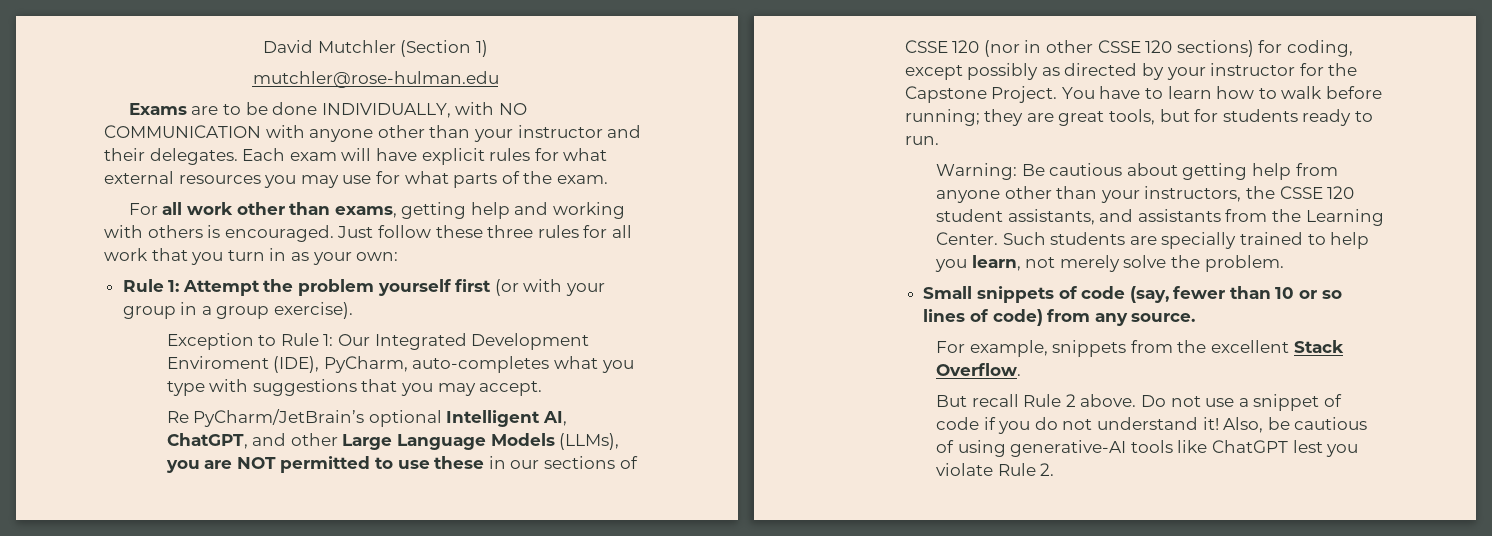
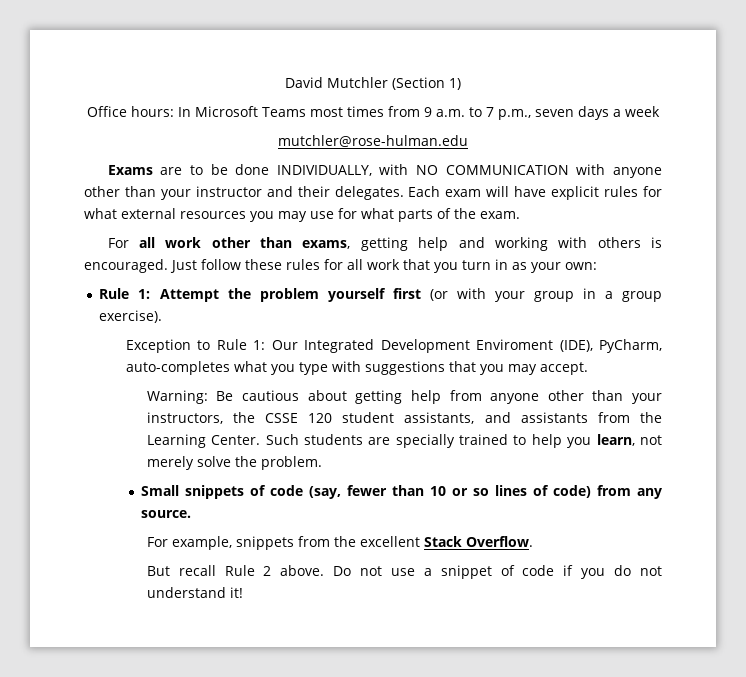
+ Office hours: In Microsoft Teams most times from 9 a.m. to 7 p.m., seven days a week
- Just follow these three rules for all work that you turn in as your own:
+ Just follow these rules for all work that you turn in as your own:
- Re PyCharm/JetBrain’s optional Intelligent AI, ChatGPT, and other Large Language Models (LLMs), you are NOT permitted to use these in our sections of CSSE 120 (nor in other CSSE 120 sections) for coding, except possibly as directed by your instructor for the Capstone Project. You have to learn how to walk before running; they are great tools, but for students ready to run.
- Also, be cautious of using generative-AI tools like ChatGPT lest you violate Rule 2.

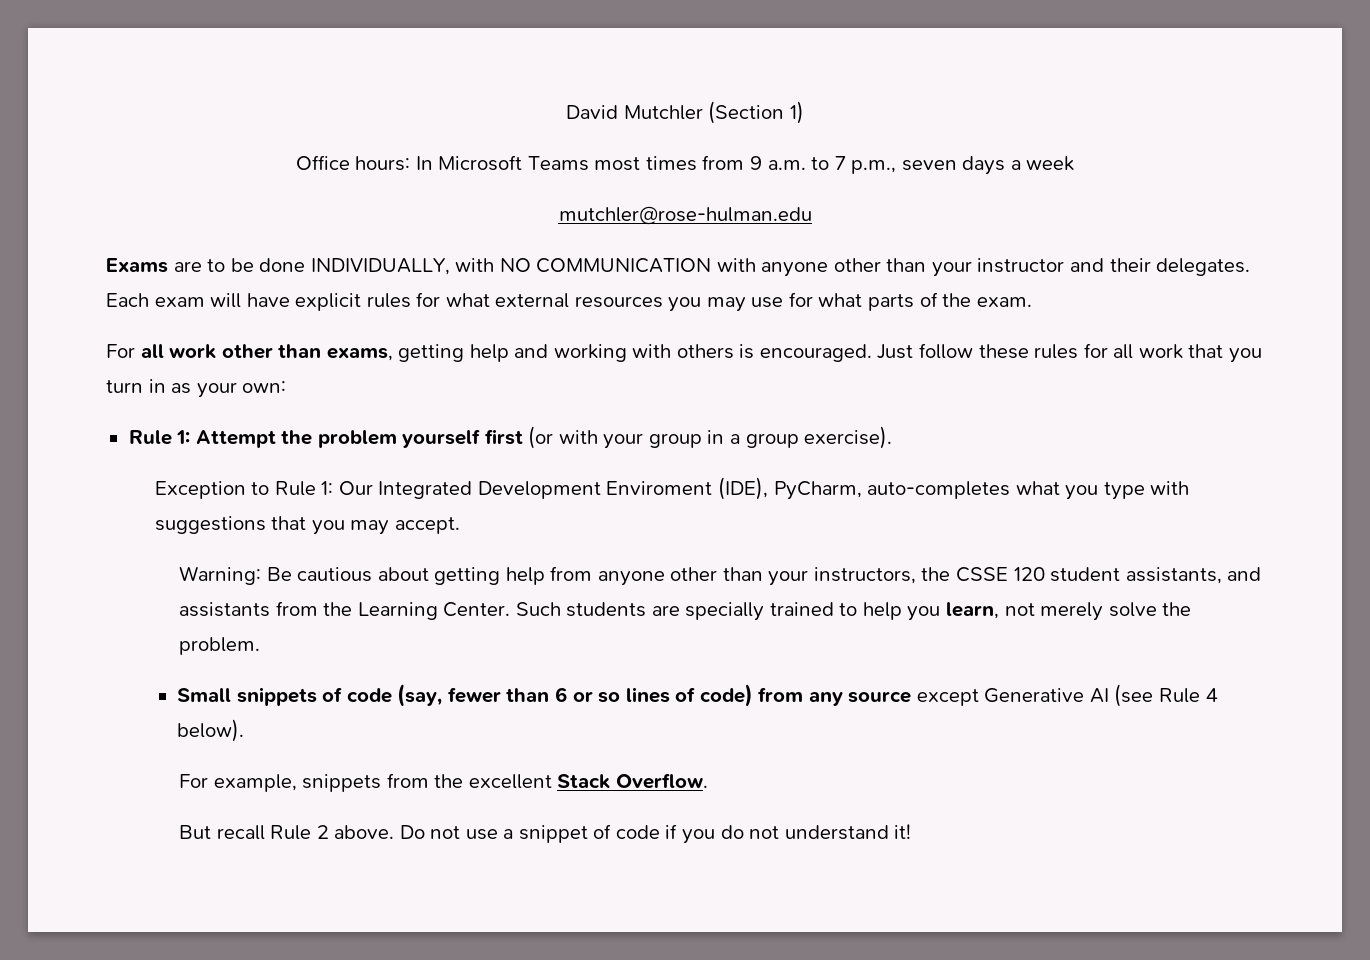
- Small snippets of code (say, fewer than 10 or so lines of code) from any source.
+ Small snippets of code (say, fewer than 6 or so lines of code) from any source except Generative AI (see Rule 4 below).

